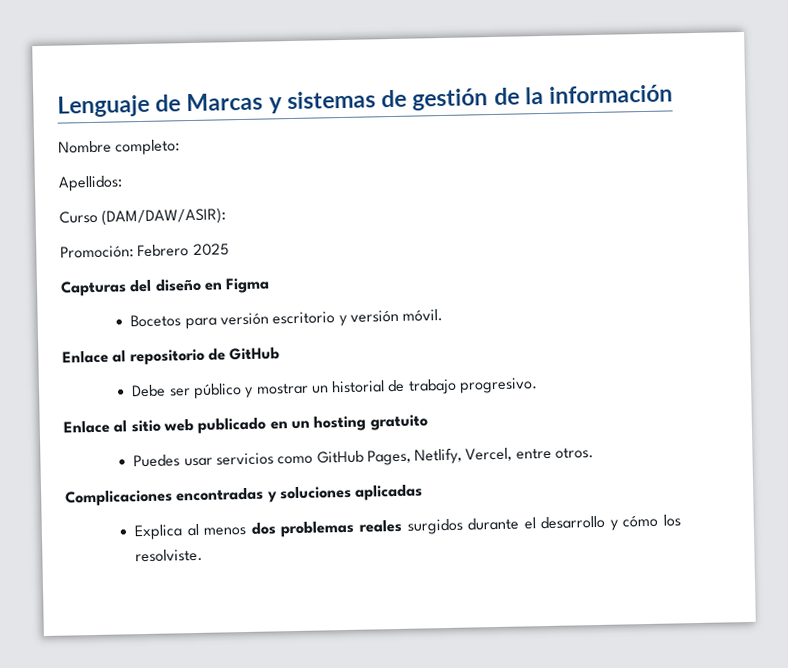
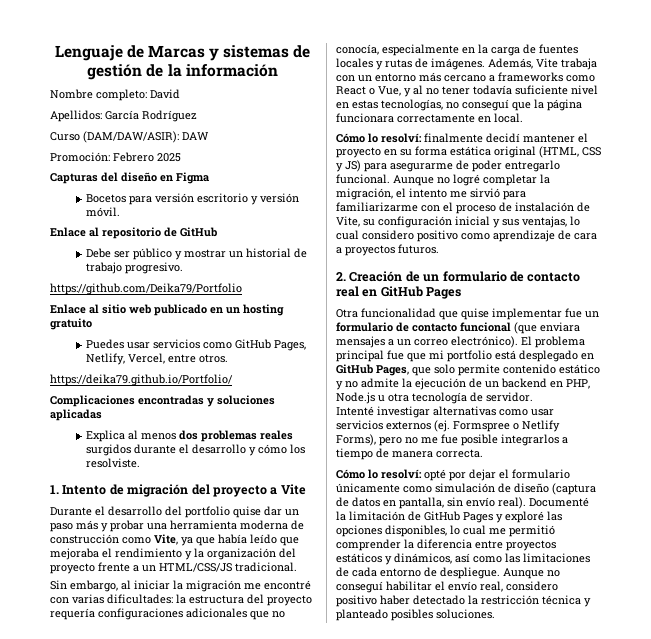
- Nombre completo:
+ Nombre completo: David
- Apellidos:
+ Apellidos: García Rodríguez
- Curso (DAM/DAW/ASIR):
+ Curso (DAM/DAW/ASIR): DAW
+ https://github.com/Deika79/Portfolio
+ https://deika79.github.io/Portfolio/
+ 1. Intento de migración del proyecto a Vite
+ Durante el desarrollo del portfolio quise dar un paso más y probar una herramienta moderna de construcción como Vite, ya que había leído que mejoraba el rendimiento y la organización del proyecto frente a un HTML/CSS/JS tradicional.
+ Sin embargo, al iniciar la migración me encontré con varias dificultades: la estructura del proyecto requería configuraciones adicionales que no conocía, especialmente en la carga de fuentes locales y rutas de imágenes. Además, Vite trabaja con un entorno más cercano a frameworks como React o Vue, y al no tener todavía suficiente nivel en estas tecnologías, no conseguí que la página funcionara correctamente en local.
+ Cómo lo resolví: finalmente decidí mantener el proyecto en su forma estática original (HTML, CSS y JS) para asegurarme de poder entregarlo funcional. Aunque no logré completar la migración, el intento me sirvió para familiarizarme con el proceso de instalación de Vite, su configuración inicial y sus ventajas, lo cual considero positivo como aprendizaje de cara a proyectos futuros.
+ 2. Creación de un formulario de contacto real en GitHub Pages
+ Otra funcionalidad que quise implementar fue un formulario de contacto funcional (que enviara mensajes a un correo electrónico). El problema principal fue que mi portfolio está desplegado en GitHub Pages, que solo permite contenido estático y no admite la ejecución de un backend en PHP, Node.js u otra tecnología de servidor.
+ Intenté investigar alternativas como usar servicios externos (ej. Formspree o Netlify Forms), pero no me fue posible integrarlos a tiempo de manera correcta.
+ Cómo lo resolví: opté por dejar el formulario únicamente como simulación de diseño (captura de datos en pantalla, sin envío real). Documenté la limitación de GitHub Pages y exploré las opciones disponibles, lo cual me permitió comprender la diferencia entre proyectos estáticos y dinámicos, así como las limitaciones de cada entorno de despliegue. Aunque no conseguí habilitar el envío real, considero positivo haber detectado la restricción técnica y planteado posibles soluciones.

